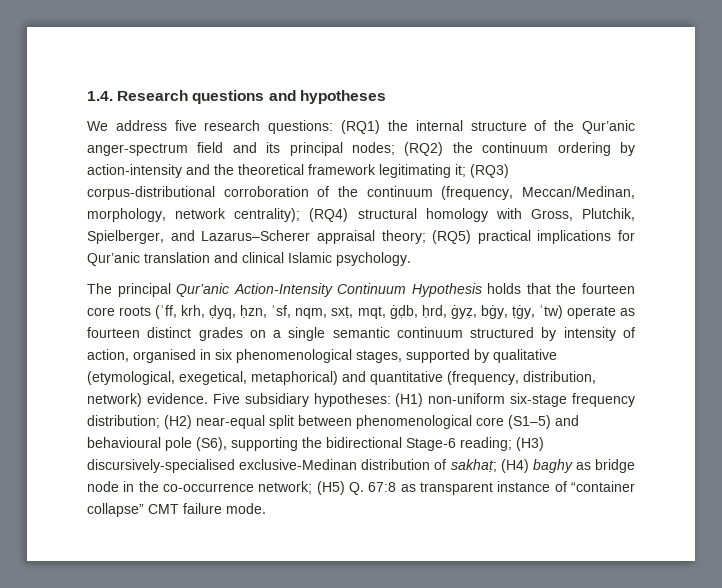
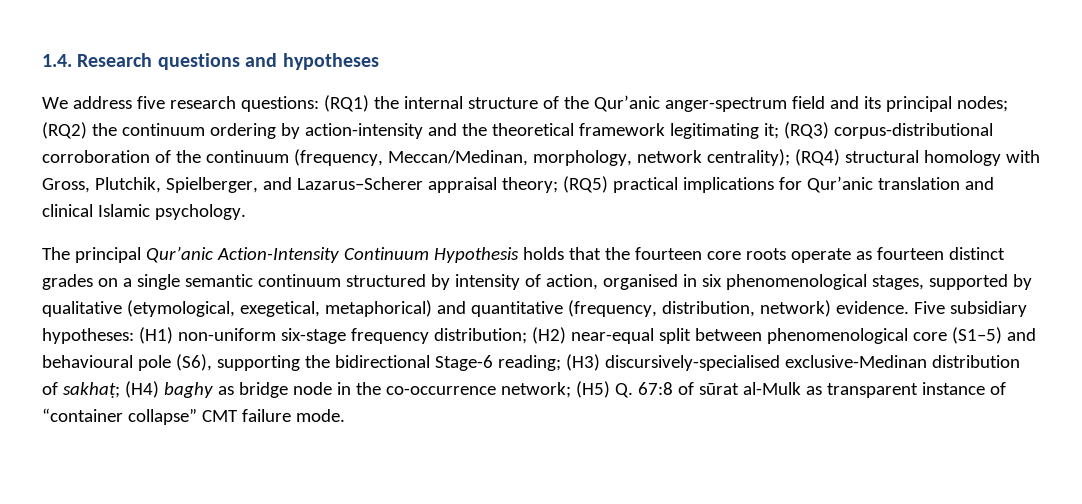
- The principal Qur’anic Action-Intensity Continuum Hypothesis holds that the fourteen core roots (ʾff, krh, ḍyq, ḥzn, ʾsf, nqm, sxṭ, mqt, ġḍb, ḥrd, ġyẓ, bġy, ṭġy, ʿtw) operate as fourteen distinct grades on a single semantic continuum structured by intensity of action, organised in six phenomenological stages, supported by qualitative (etymological, exegetical, metaphorical) and quantitative (frequency, distribution, network) evidence.
+ The principal Qur’anic Action-Intensity Continuum Hypothesis holds that the fourteen core roots operate as fourteen distinct grades on a single semantic continuum structured by intensity of action, organised in six phenomenological stages, supported by qualitative (etymological, exegetical, metaphorical) and quantitative (frequency, distribution, network) evidence.
- Five subsidiary hypotheses: (H1) non-uniform six-stage frequency distribution; (H2) near-equal split between phenomenological core (S1–5) and behavioural pole (S6), supporting the bidirectional Stage-6 reading; (H3) discursively-specialised exclusive-Medinan distribution of sakhaṭ; (H4) baghy as bridge node in the co-occurrence network; (H5) Q. 67:8 as transparent instance of “container collapse” CMT failure mode.
+ Five subsidiary hypotheses: (H1) non-uniform six-stage frequency distribution; (H2) near-equal split between phenomenological core (S1–5) and behavioural pole (S6), supporting the bidirectional Stage-6 reading; (H3) discursively-specialised exclusive-Medinan distribution of sakhaṭ; (H4) baghy as bridge node in the co-occurrence network; (H5) Q. 67:8 of sūrat al-Mulk as transparent instance of “container collapse” CMT failure mode.

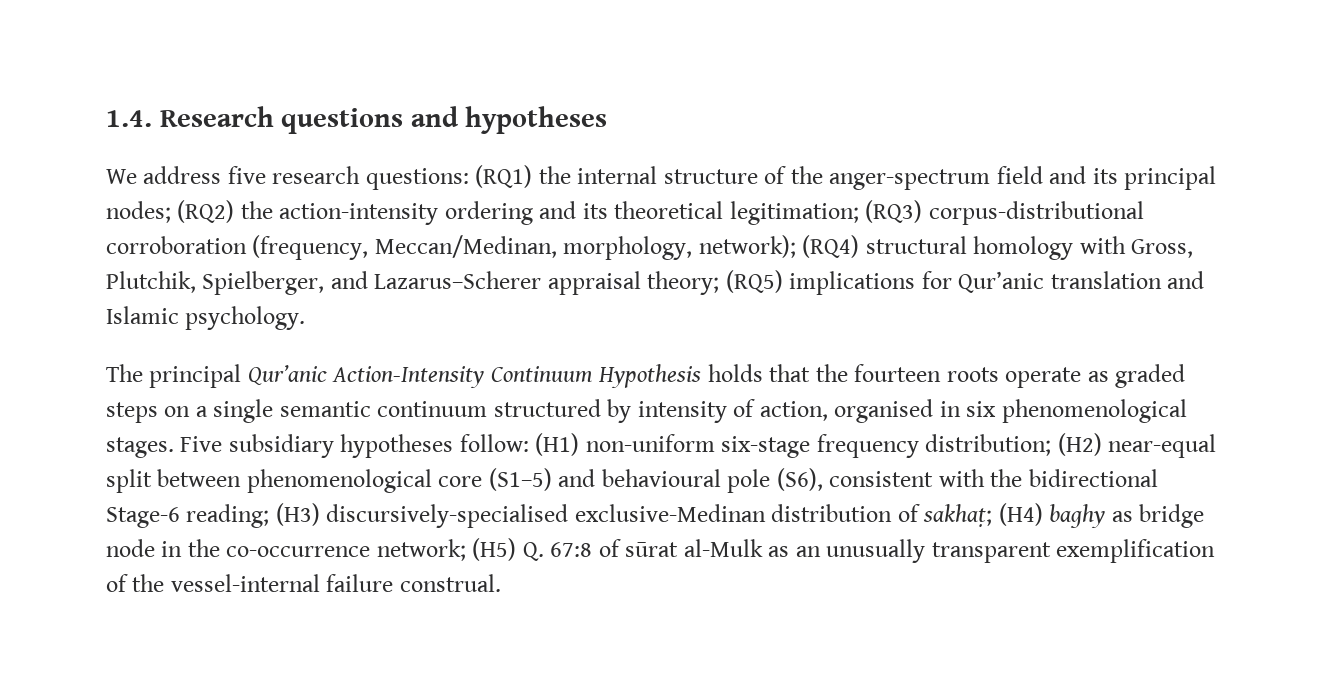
- We address five research questions: (RQ1) the internal structure of the Qur’anic anger-spectrum field and its principal nodes; (RQ2) the continuum ordering by action-intensity and the theoretical framework legitimating it; (RQ3) corpus-distributional corroboration of the continuum (frequency, Meccan/Medinan, morphology, network centrality); (RQ4) structural homology with Gross, Plutchik, Spielberger, and Lazarus–Scherer appraisal theory; (RQ5) practical implications for Qur’anic translation and clinical Islamic psychology.
+ We address five research questions: (RQ1) the internal structure of the anger-spectrum field and its principal nodes; (RQ2) the action-intensity ordering and its theoretical legitimation; (RQ3) corpus-distributional corroboration (frequency, Meccan/Medinan, morphology, network); (RQ4) structural homology with Gross, Plutchik, Spielberger, and Lazarus–Scherer appraisal theory; (RQ5) implications for Qur’anic translation and Islamic psychology.
- The principal Qur’anic Action-Intensity Continuum Hypothesis holds that the fourteen core roots operate as fourteen distinct grades on a single semantic continuum structured by intensity of action, organised in six phenomenological stages, supported by qualitative (etymological, exegetical, metaphorical) and quantitative (frequency, distribution, network) evidence. Five subsidiary hypotheses:
+ The principal Qur’anic Action-Intensity Continuum Hypothesis holds that the fourteen roots operate as graded steps on a single semantic continuum structured by intensity of action, organised in six phenomenological stages. Five subsidiary hypotheses follow:
- (H2) near-equal split between phenomenological core (S1–5) and behavioural pole (S6), supporting the bidirectional Stage-6 reading;
+ (H2) near-equal split between phenomenological core (S1–5) and behavioural pole (S6), consistent with the bidirectional Stage-6 reading;
- (H5) Q. 67:8 of sūrat al-Mulk as transparent instance of “container collapse” CMT failure mode.
+ (H5) Q. 67:8 of sūrat al-Mulk as an unusually transparent exemplification of the vessel-internal failure construal.

